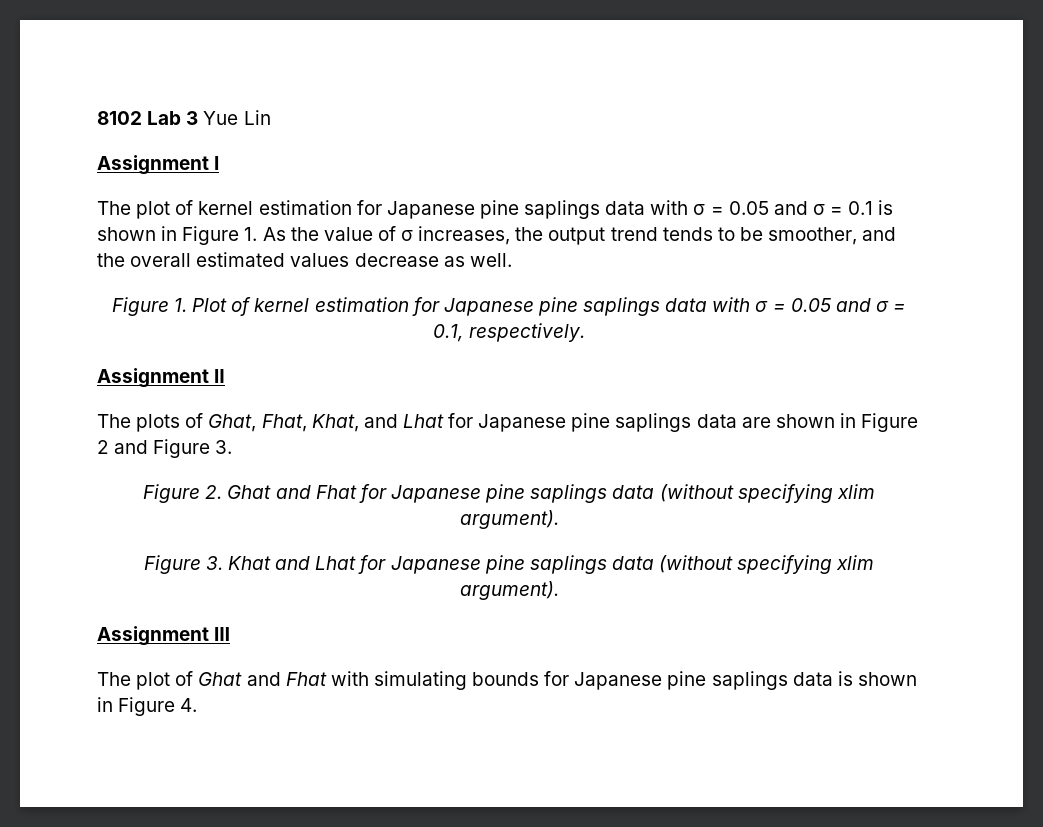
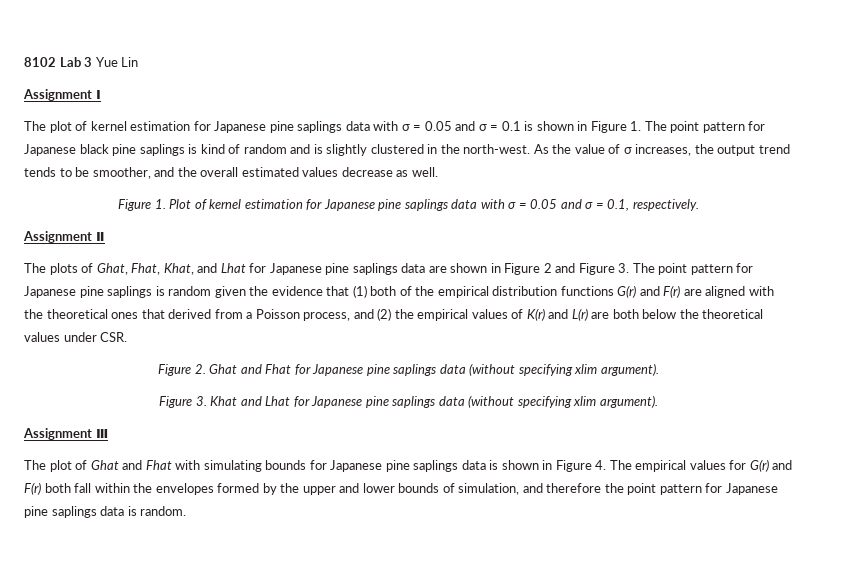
- The plot of kernel estimation for Japanese pine saplings data with σ = 0.05 and σ = 0.1 is shown in Figure 1. As the value of σ increases, the output trend tends to be smoother, and the overall estimated values decrease as well.
+ The plot of kernel estimation for Japanese pine saplings data with σ = 0.05 and σ = 0.1 is shown in Figure 1. The point pattern for Japanese black pine saplings is kind of random and is slightly clustered in the north-west. As the value of σ increases, the output trend tends to be smoother, and the overall estimated values decrease as well.
- The plots of Ghat, Fhat, Khat, and Lhat for Japanese pine saplings data are shown in Figure 2 and Figure 3.
+ The plots of Ghat, Fhat, Khat, and Lhat for Japanese pine saplings data are shown in Figure 2 and Figure 3. The point pattern for Japanese pine saplings is random given the evidence that (1) both of the empirical distribution functions G(r) and F(r) are aligned with the theoretical ones that derived from a Poisson process, and (2) the empirical values of K(r) and L(r) are both below the theoretical values under CSR.
- The plot of Ghat and Fhat with simulating bounds for Japanese pine saplings data is shown in Figure 4.
+ The plot of Ghat and Fhat with simulating bounds for Japanese pine saplings data is shown in Figure 4. The empirical values for G(r) and F(r) both fall within the envelopes formed by the upper and lower bounds of simulation, and therefore the point pattern for Japanese pine saplings data is random.

